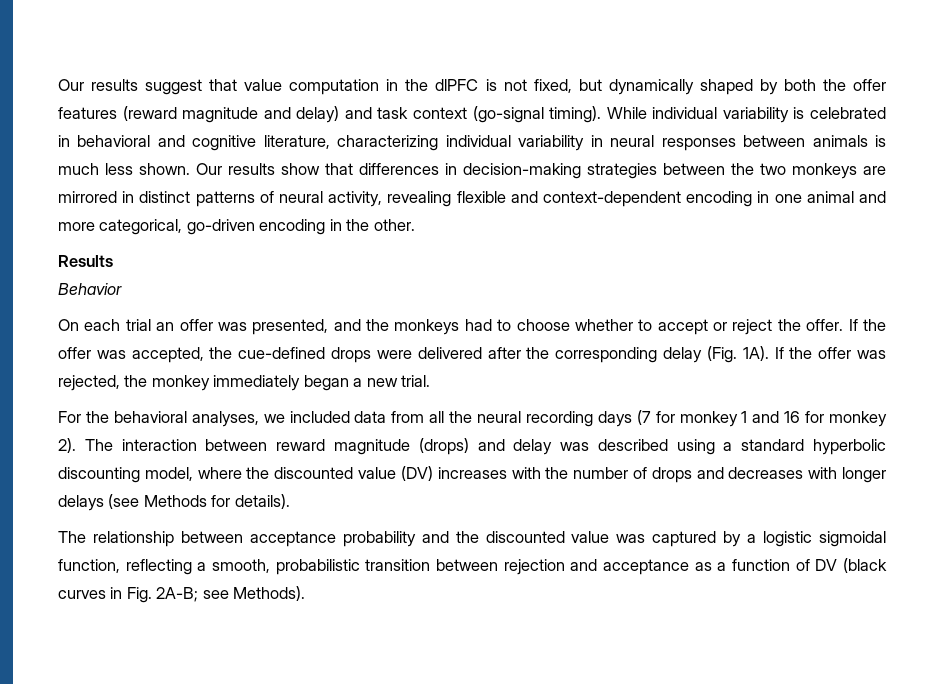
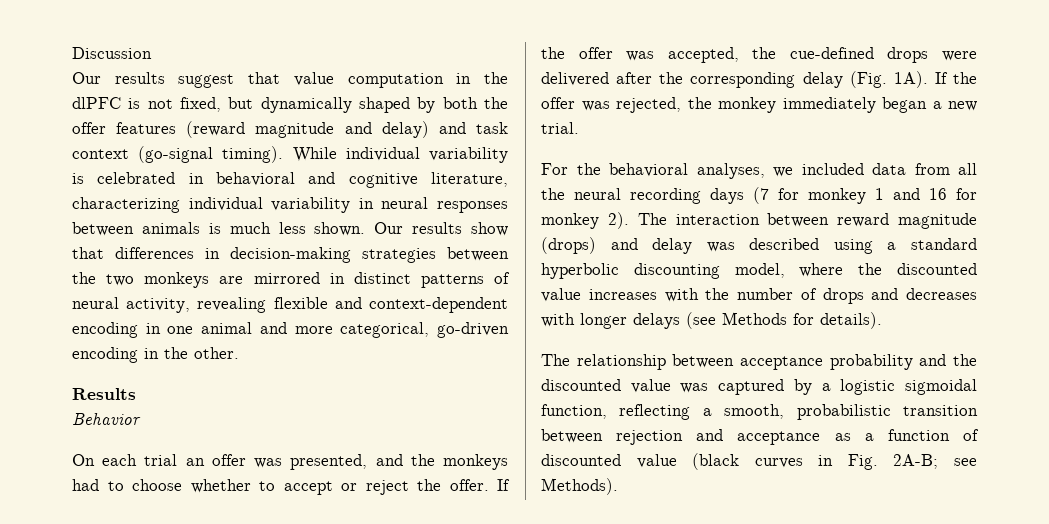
+ Discussion
- The interaction between reward magnitude (drops) and delay was described using a standard hyperbolic discounting model, where the discounted value (DV) increases with the number of drops and decreases with longer delays (see Methods for details).
+ The interaction between reward magnitude (drops) and delay was described using a standard hyperbolic discounting model, where the discounted value increases with the number of drops and decreases with longer delays (see Methods for details).
- The relationship between acceptance probability and the discounted value was captured by a logistic sigmoidal function, reflecting a smooth, probabilistic transition between rejection and acceptance as a function of DV (black curves in Fig. 2A-B; see Methods).
+ The relationship between acceptance probability and the discounted value was captured by a logistic sigmoidal function, reflecting a smooth, probabilistic transition between rejection and acceptance as a function of discounted value (black curves in Fig. 2A-B; see Methods).

